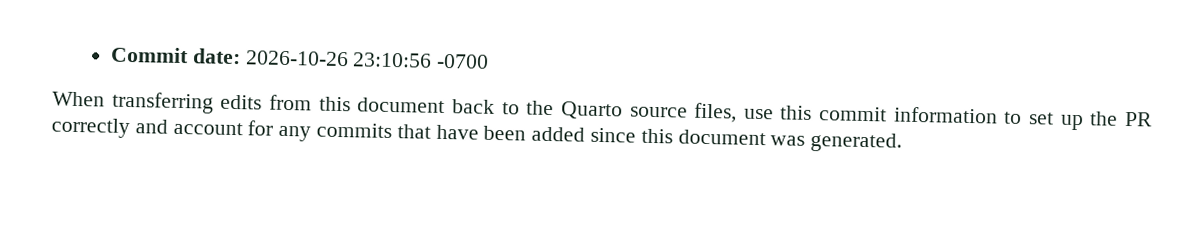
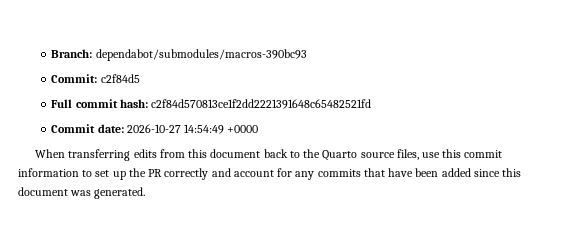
- Commit date: 2026-10-26 23:10:56 -0700
+ Branch: dependabot/submodules/macros-390bc93
+ Commit: c2f84d5
+ Full commit hash: c2f84d570813ce1f2dd2221391648c65482521fd
+ Commit date: 2026-10-27 14:54:49 +0000

